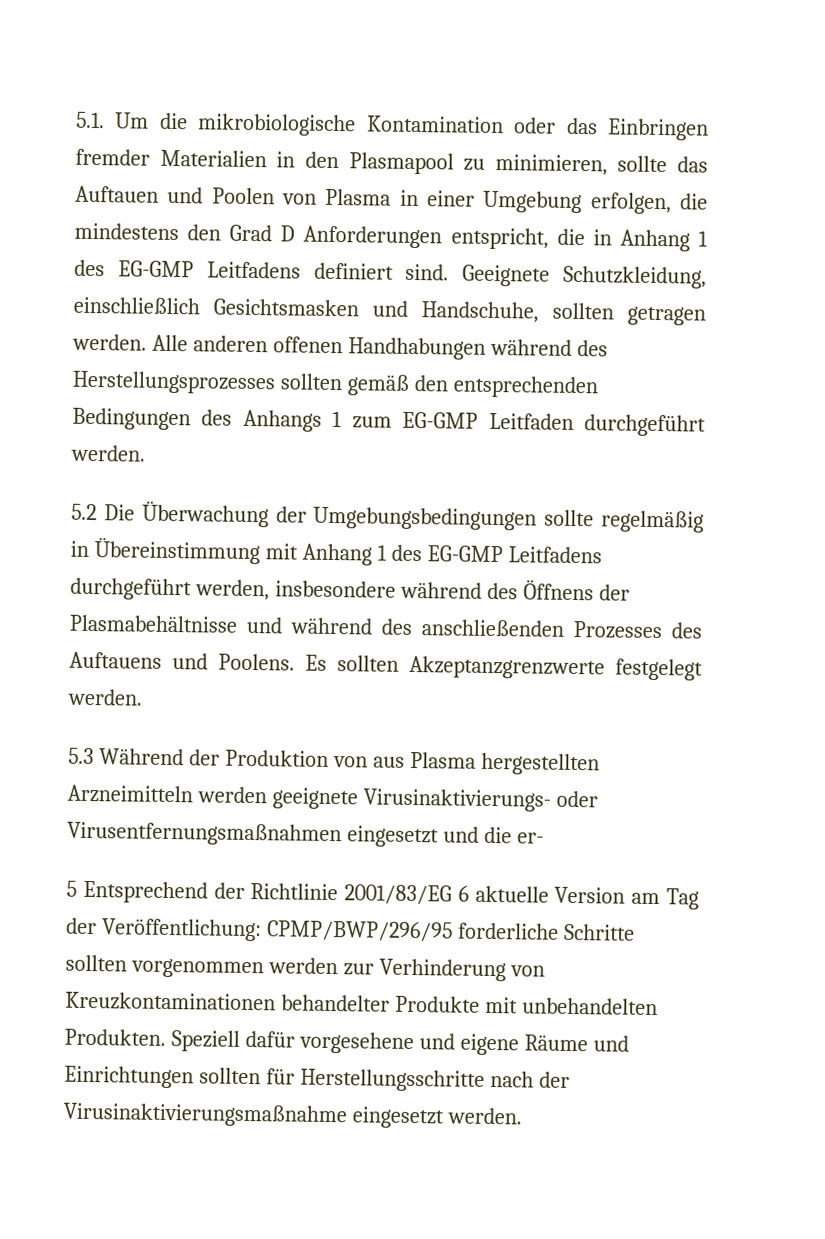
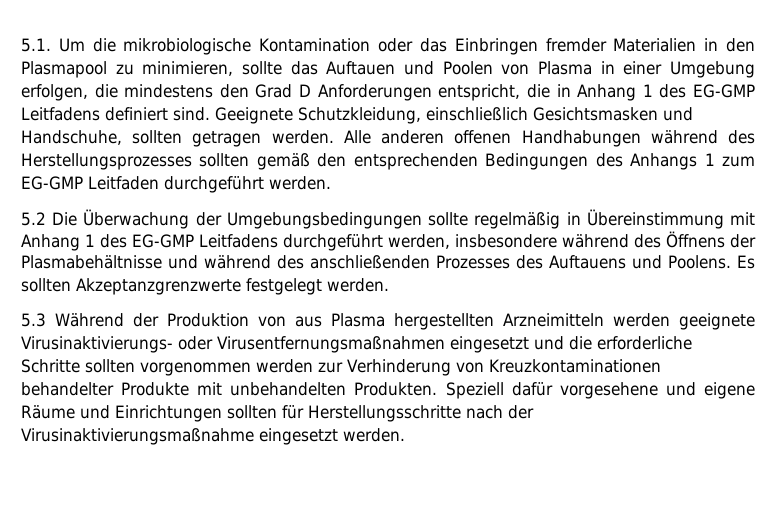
- 5.3 Während der Produktion von aus Plasma hergestellten Arzneimitteln werden geeignete Virusinaktivierungs- oder Virusentfernungsmaßnahmen eingesetzt und die er-
- 5 Entsprechend der Richtlinie 2001/83/EG 6 aktuelle Version am Tag der Veröffentlichung: CPMP/BWP/296/95 forderliche Schritte sollten vorgenommen werden zur Verhinderung von Kreuzkontaminationen behandelter Produkte mit unbehandelten Produkten.
+ 5.3 Während der Produktion von aus Plasma hergestellten Arzneimitteln werden geeignete Virusinaktivierungs- oder Virusentfernungsmaßnahmen eingesetzt und die erforderliche Schritte sollten vorgenommen werden zur Verhinderung von Kreuzkontaminationen behandelter Produkte mit unbehandelten Produkten.

